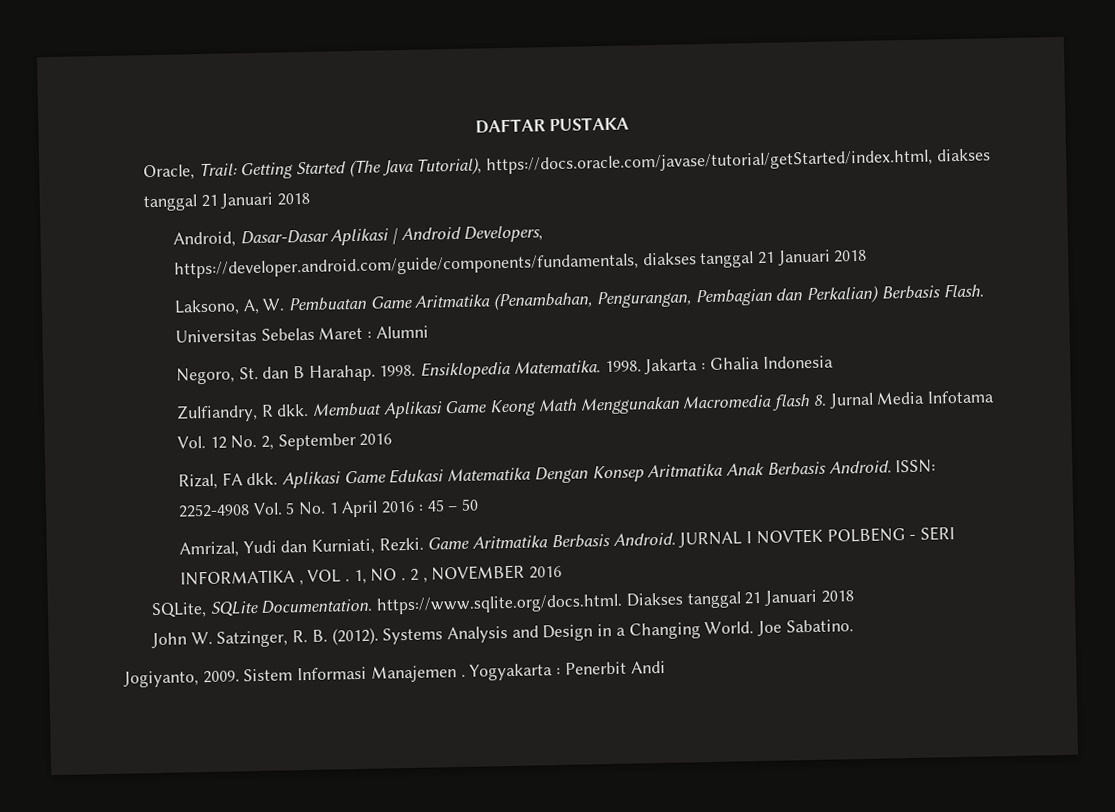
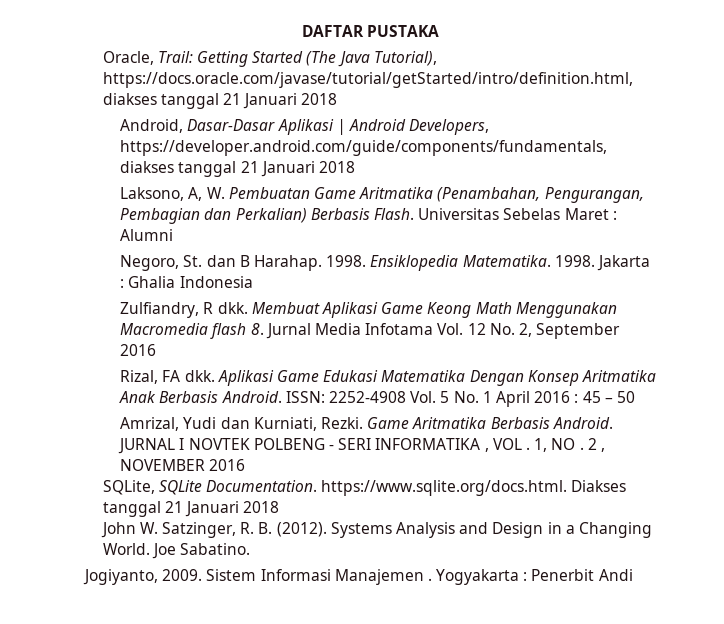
- Oracle, Trail: Getting Started (The Java Tutorial), https://docs.oracle.com/javase/tutorial/getStarted/index.html, diakses tanggal 21 Januari 2018
+ Oracle, Trail: Getting Started (The Java Tutorial), https://docs.oracle.com/javase/tutorial/getStarted/intro/definition.html, diakses tanggal 21 Januari 2018

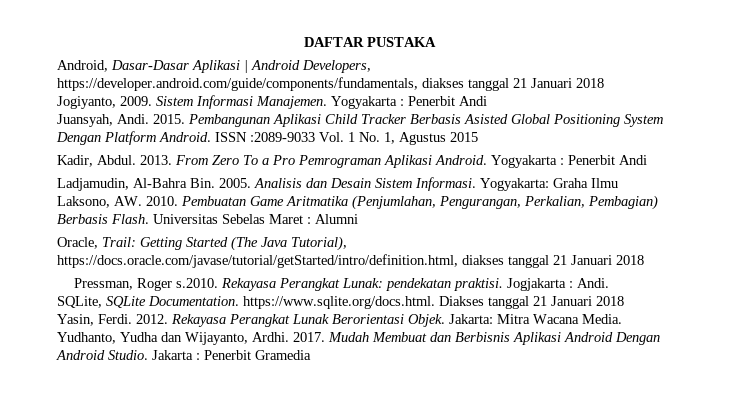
+ Android, Dasar-Dasar Aplikasi | Android Developers, https://developer.android.com/guide/components/fundamentals, diakses tanggal 21 Januari 2018
+ Jogiyanto, 2009. Sistem Informasi Manajemen. Yogyakarta : Penerbit Andi
+ Juansyah, Andi. 2015. Pembangunan Aplikasi Child Tracker Berbasis Asisted Global Positioning System Dengan Platform Android. ISSN :2089-9033 Vol. 1 No. 1, Agustus 2015
+ Kadir, Abdul. 2013. From Zero To a Pro Pemrograman Aplikasi Android. Yogyakarta : Penerbit Andi
+ Ladjamudin, Al-Bahra Bin. 2005. Analisis dan Desain Sistem Informasi. Yogyakarta: Graha Ilmu
+ Laksono, AW. 2010. Pembuatan Game Aritmatika (Penjumlahan, Pengurangan, Perkalian, Pembagian) Berbasis Flash. Universitas Sebelas Maret : Alumni
- Android, Dasar-Dasar Aplikasi | Android Developers, https://developer.android.com/guide/components/fundamentals, diakses tanggal 21 Januari 2018
- Laksono, A, W. Pembuatan Game Aritmatika (Penambahan, Pengurangan, Pembagian dan Perkalian) Berbasis Flash. Universitas Sebelas Maret : Alumni
- Negoro, St. dan B Harahap. 1998. Ensiklopedia Matematika. 1998. Jakarta : Ghalia Indonesia
- Zulfiandry, R dkk. Membuat Aplikasi Game Keong Math Menggunakan Macromedia flash 8. Jurnal Media Infotama Vol. 12 No. 2, September 2016
- Rizal, FA dkk. Aplikasi Game Edukasi Matematika Dengan Konsep Aritmatika Anak Berbasis Android. ISSN: 2252-4908 Vol. 5 No. 1 April 2016 : 45 – 50
- Amrizal, Yudi dan Kurniati, Rezki. Game Aritmatika Berbasis Android. JURNAL I NOVTEK POLBENG - SERI INFORMATIKA , VOL . 1, NO . 2 , NOVEMBER 2016
+ Pressman, Roger s.2010. Rekayasa Perangkat Lunak: pendekatan praktisi. Jogjakarta : Andi.
- John W. Satzinger, R. B. (2012). Systems Analysis and Design in a Changing World. Joe Sabatino.
- Jogiyanto, 2009. Sistem Informasi Manajemen . Yogyakarta : Penerbit Andi
+ Yasin, Ferdi. 2012. Rekayasa Perangkat Lunak Berorientasi Objek. Jakarta: Mitra Wacana Media.
+ Yudhanto, Yudha dan Wijayanto, Ardhi. 2017. Mudah Membuat dan Berbisnis Aplikasi Android Dengan Android Studio. Jakarta : Penerbit Gramedia

